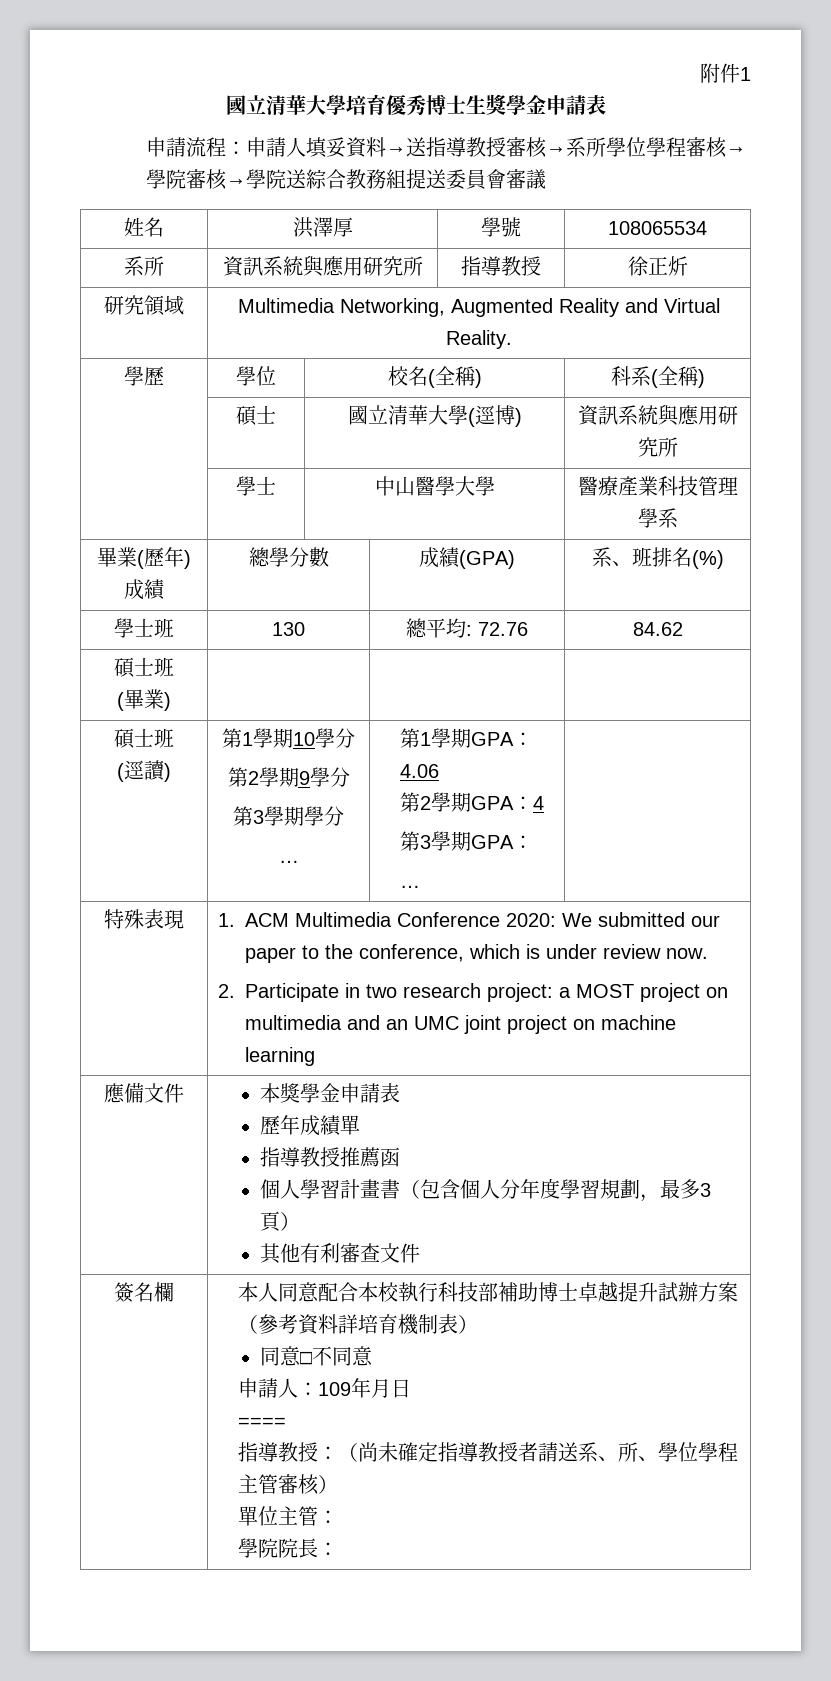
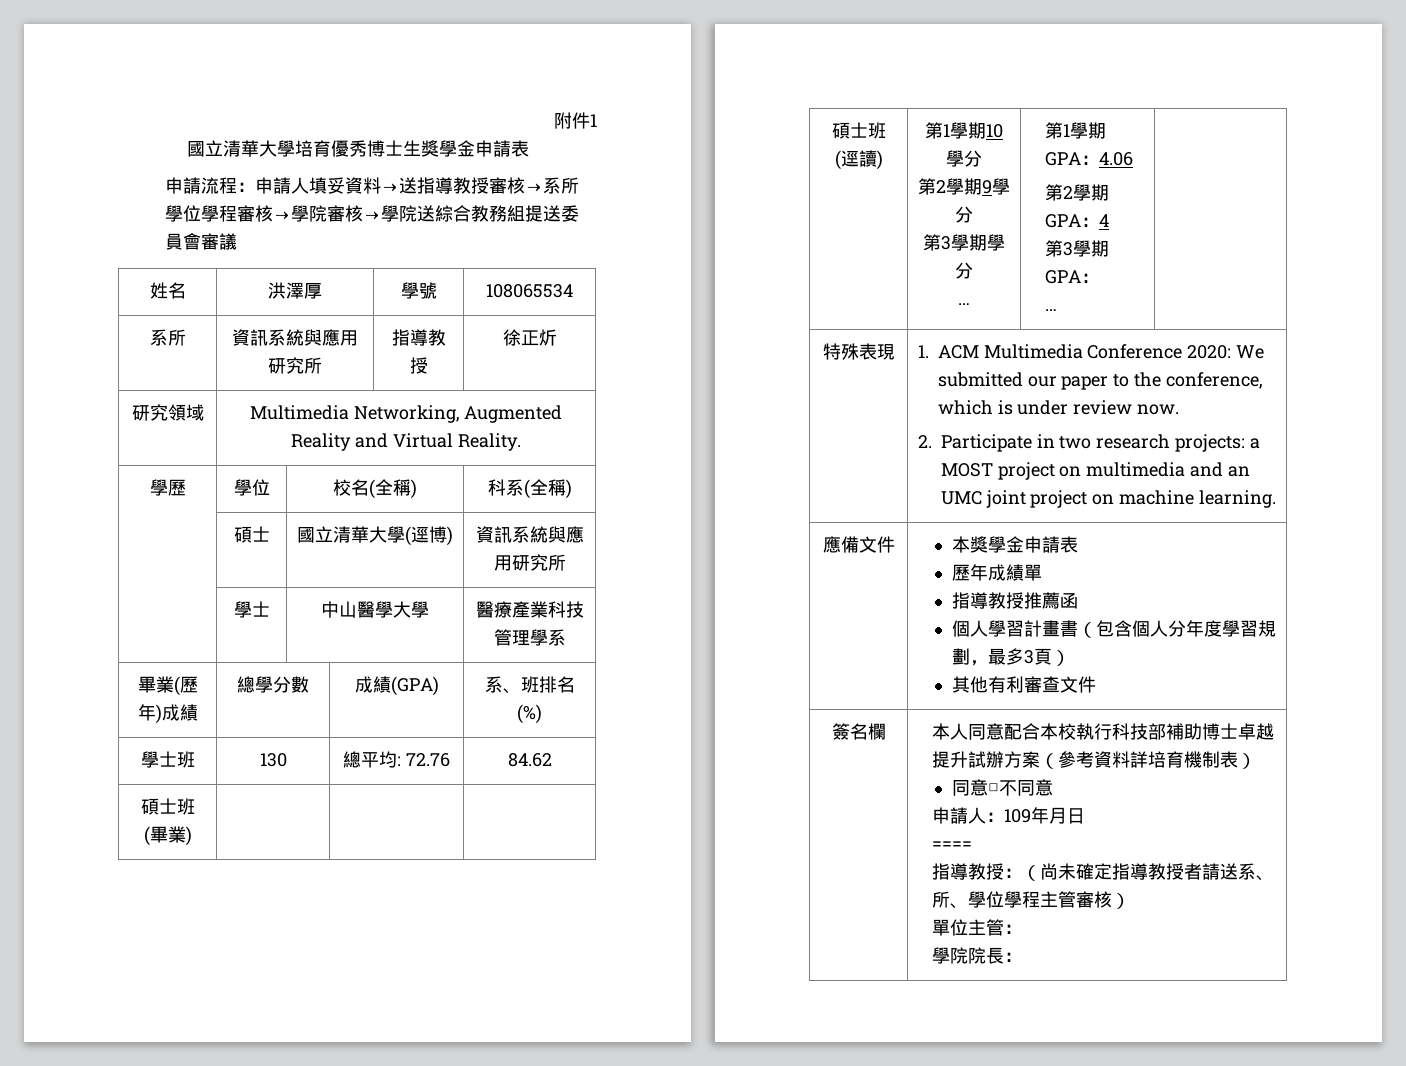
  特殊表現 | 1. ACM Multimedia Conference 2020: We submitted our paper to the conference, which is under review now.
- 2. Participate in two research project: a MOST project on multimedia and an UMC joint project on machine learning
+ 2. Participate in two research projects: a MOST project on multimedia and an UMC joint project on machine learning.

